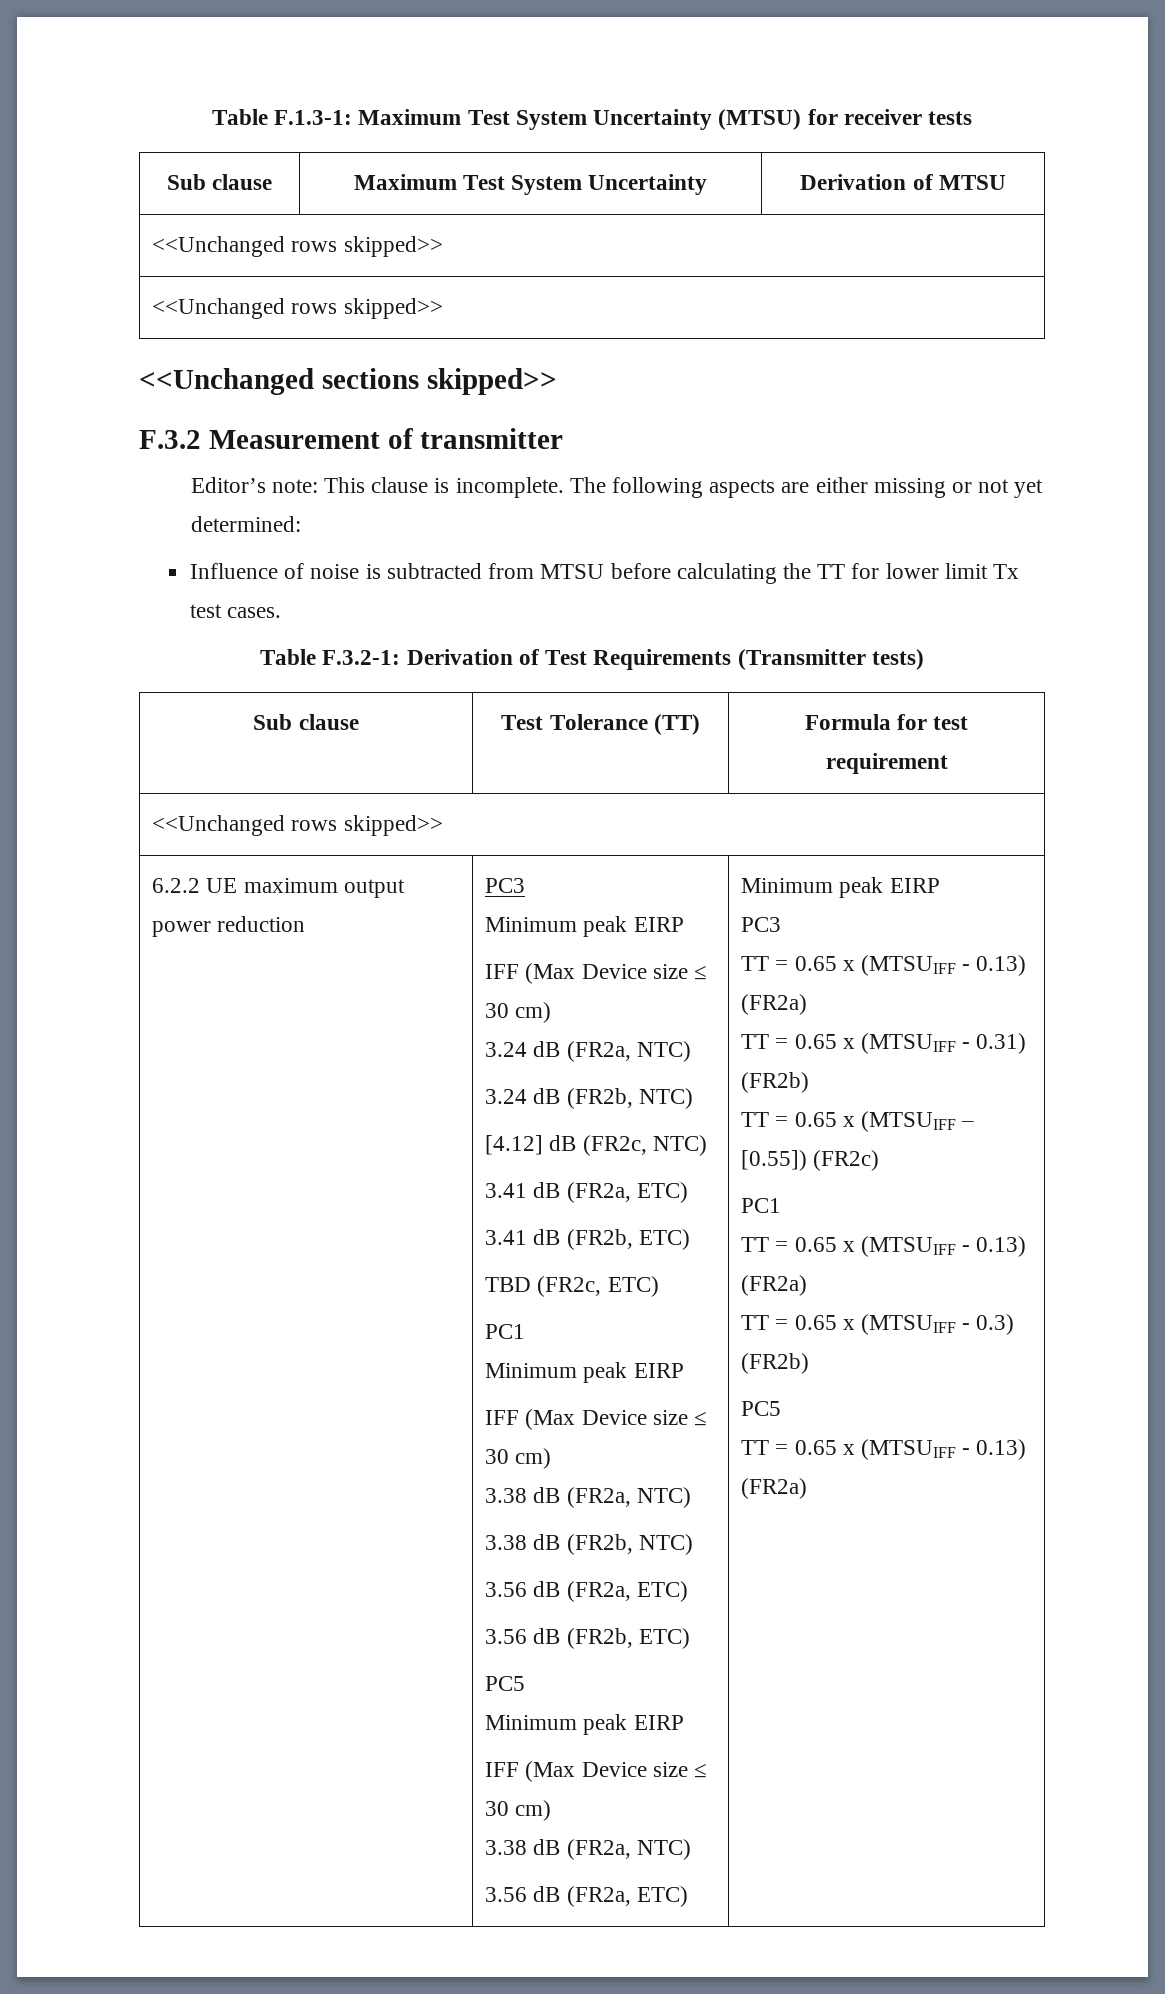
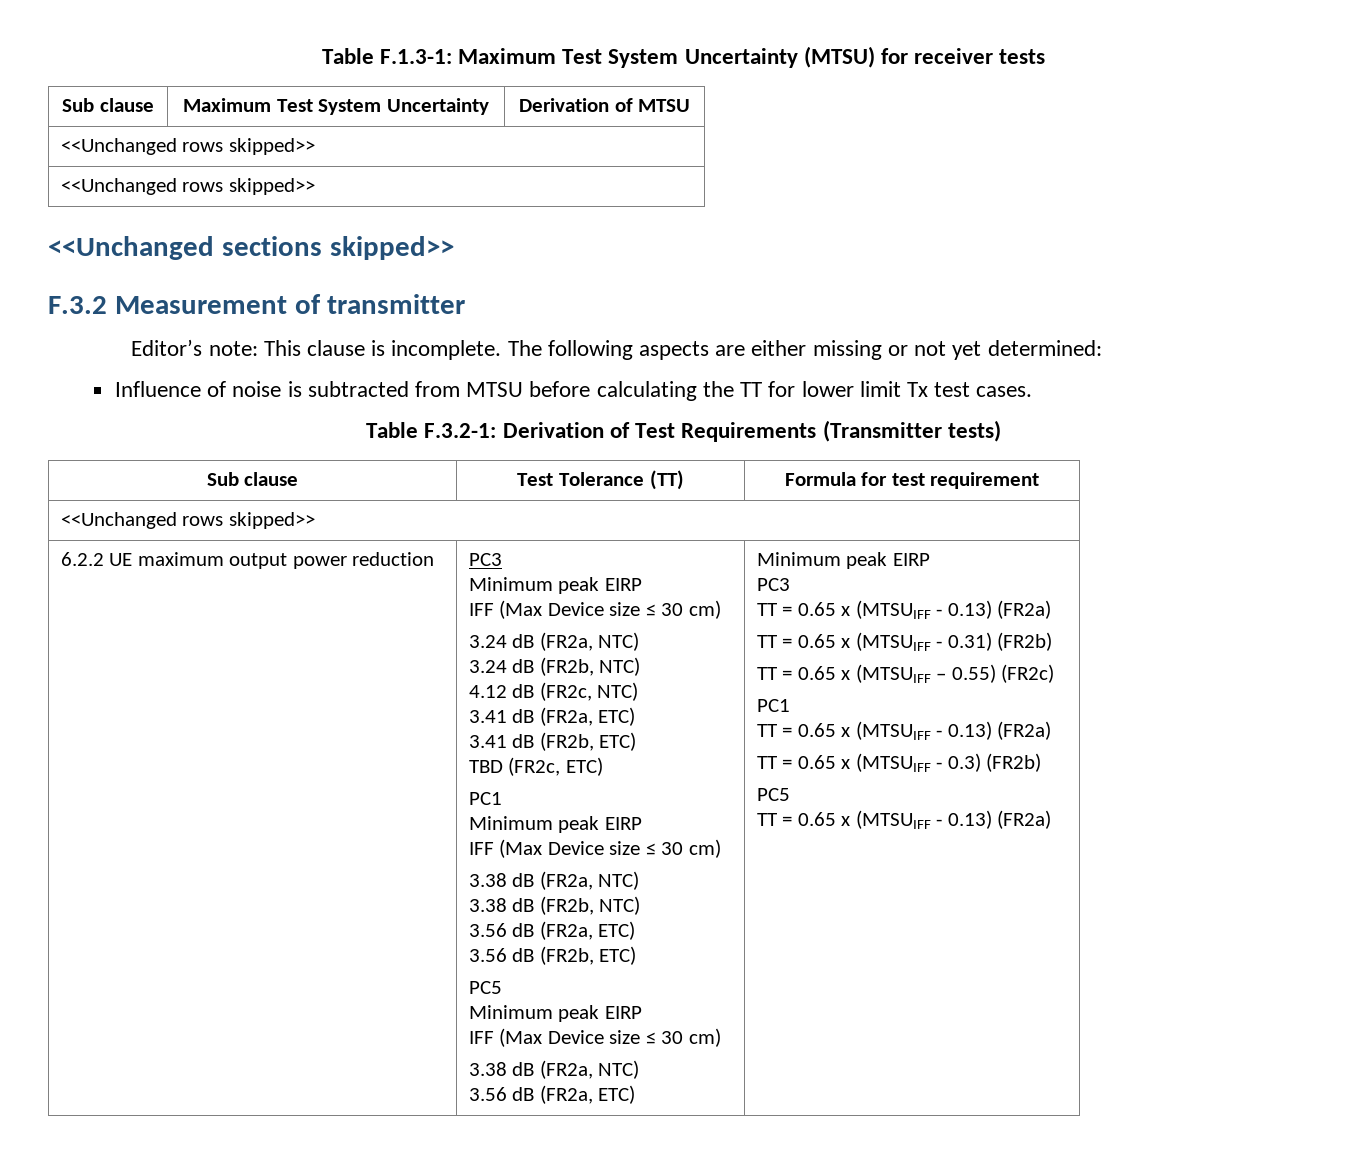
- [4.12] dB (FR2c, NTC)
+ 4.12 dB (FR2c, NTC)
- TT = 0.65 x (MTSUIFF – [0.55]) (FR2c)
+ TT = 0.65 x (MTSUIFF – 0.55) (FR2c)

